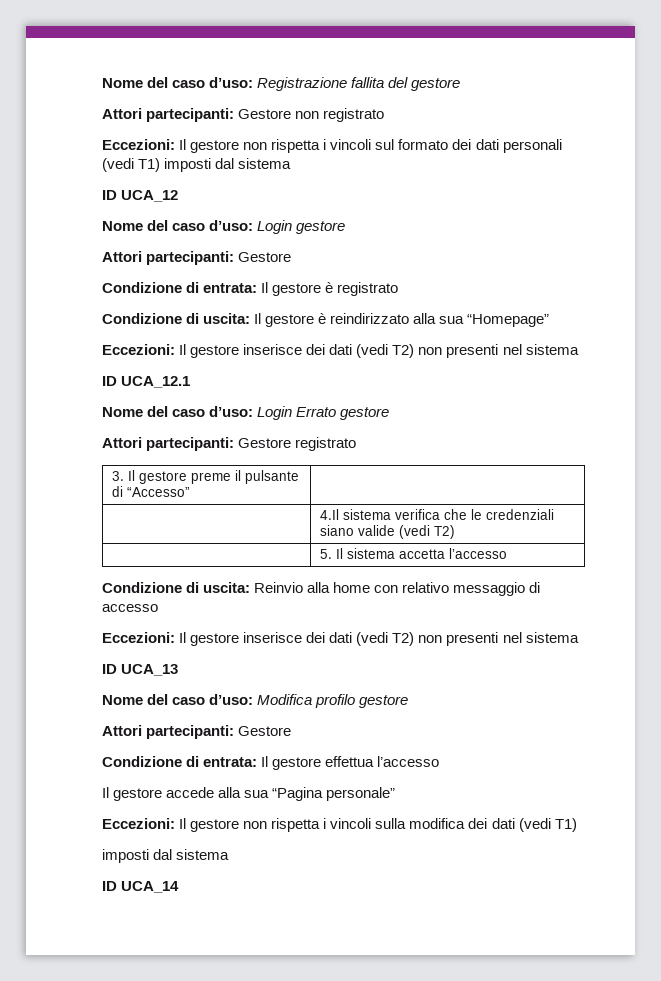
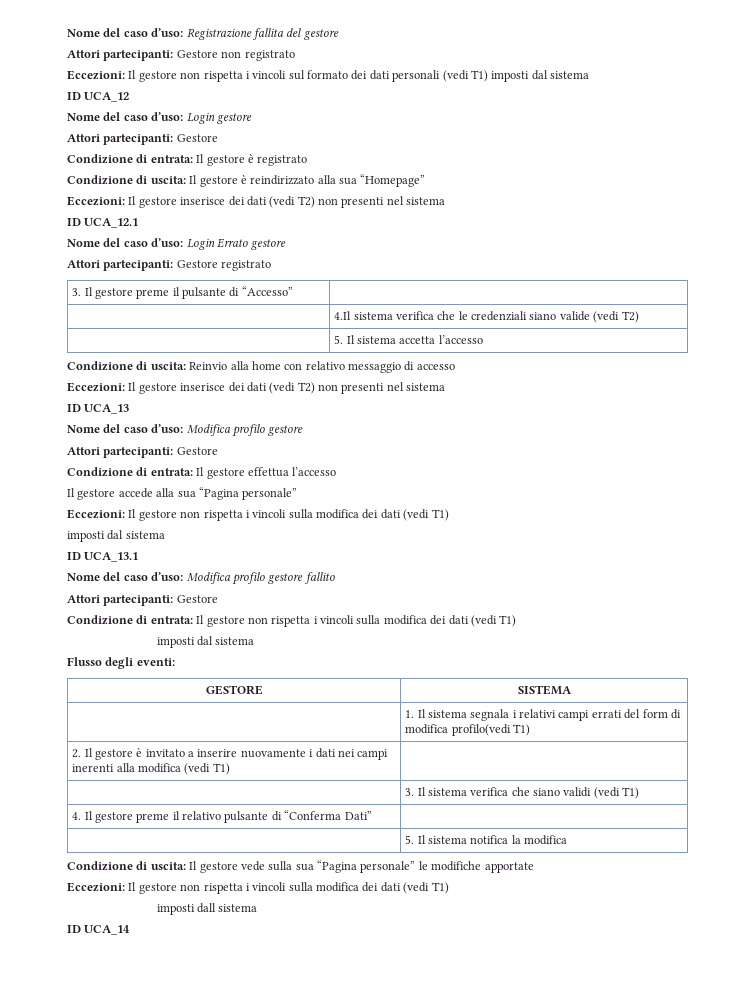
+ ID UCA_13.1
+ Nome del caso d’uso: Modifica profilo gestore fallito
+ Attori partecipanti: Gestore
+ Condizione di entrata: Il gestore non rispetta i vincoli sulla modifica dei dati (vedi T1)
+ imposti dal sistema
+ Flusso degli eventi:
+ GESTORE | SISTEMA
+ | 1. Il sistema segnala i relativi campi errati del form di modifica profilo(vedi T1)
+ 2. Il gestore è invitato a inserire nuovamente i dati nei campi inerenti alla modifica (vedi T1) |
+ | 3. Il sistema verifica che siano validi (vedi T1)
+ 4. Il gestore preme il relativo pulsante di “Conferma Dati” |
+ | 5. Il sistema notifica la modifica
+ Condizione di uscita: Il gestore vede sulla sua “Pagina personale” le modifiche apportate
+ Eccezioni: Il gestore non rispetta i vincoli sulla modifica dei dati (vedi T1)
+ imposti dall sistema

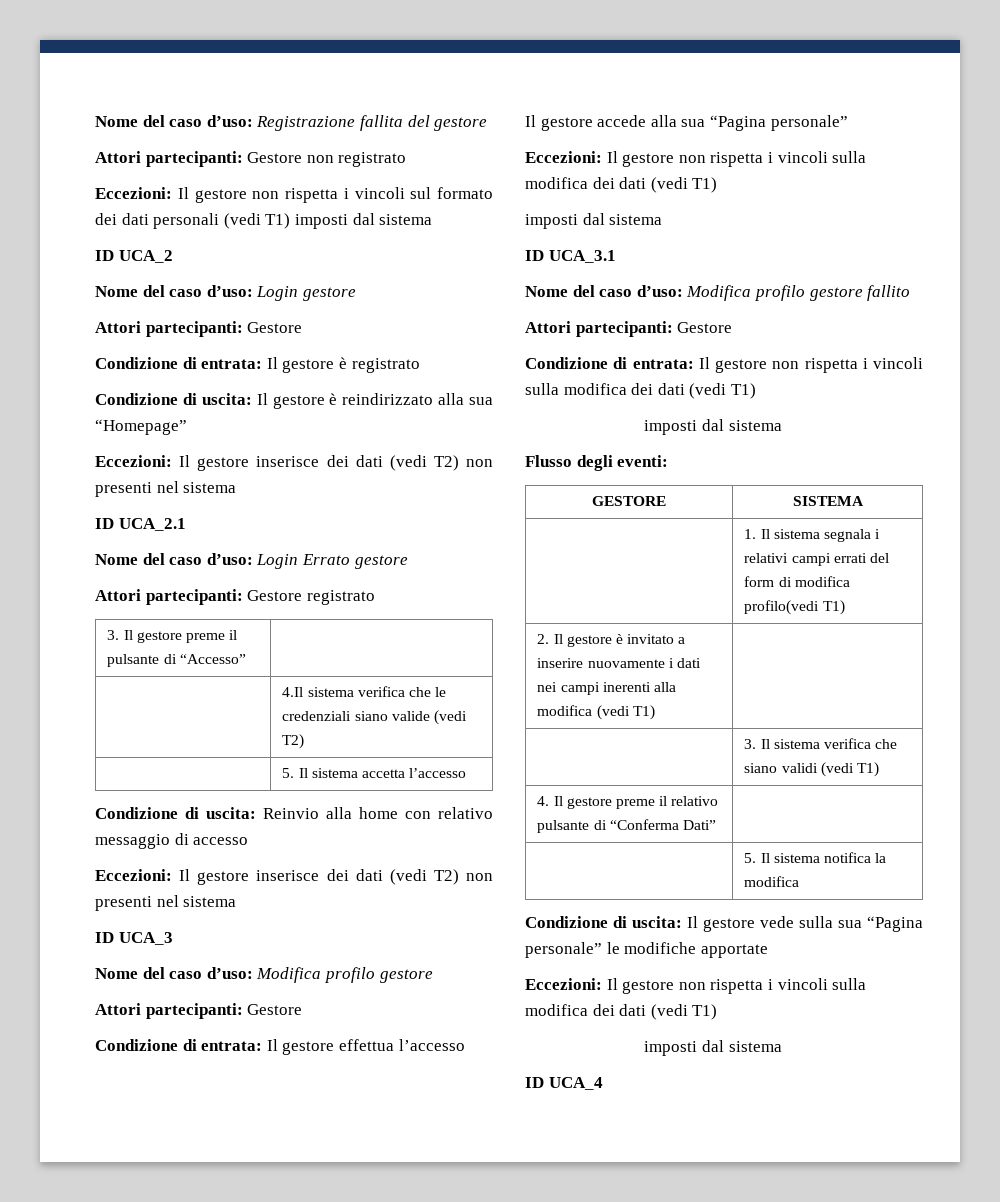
- ID UCA_12
+ ID UCA_2
- ID UCA_12.1
+ ID UCA_2.1
- ID UCA_13
+ ID UCA_3
- ID UCA_13.1
+ ID UCA_3.1
  Condizione di uscita: Il gestore vede sulla sua “Pagina personale” le modifiche apportate
  Eccezioni: Il gestore non rispetta i vincoli sulla modifica dei dati (vedi T1)
- imposti dall sistema
- ID UCA_14
+ imposti dal sistema
+ ID UCA_4

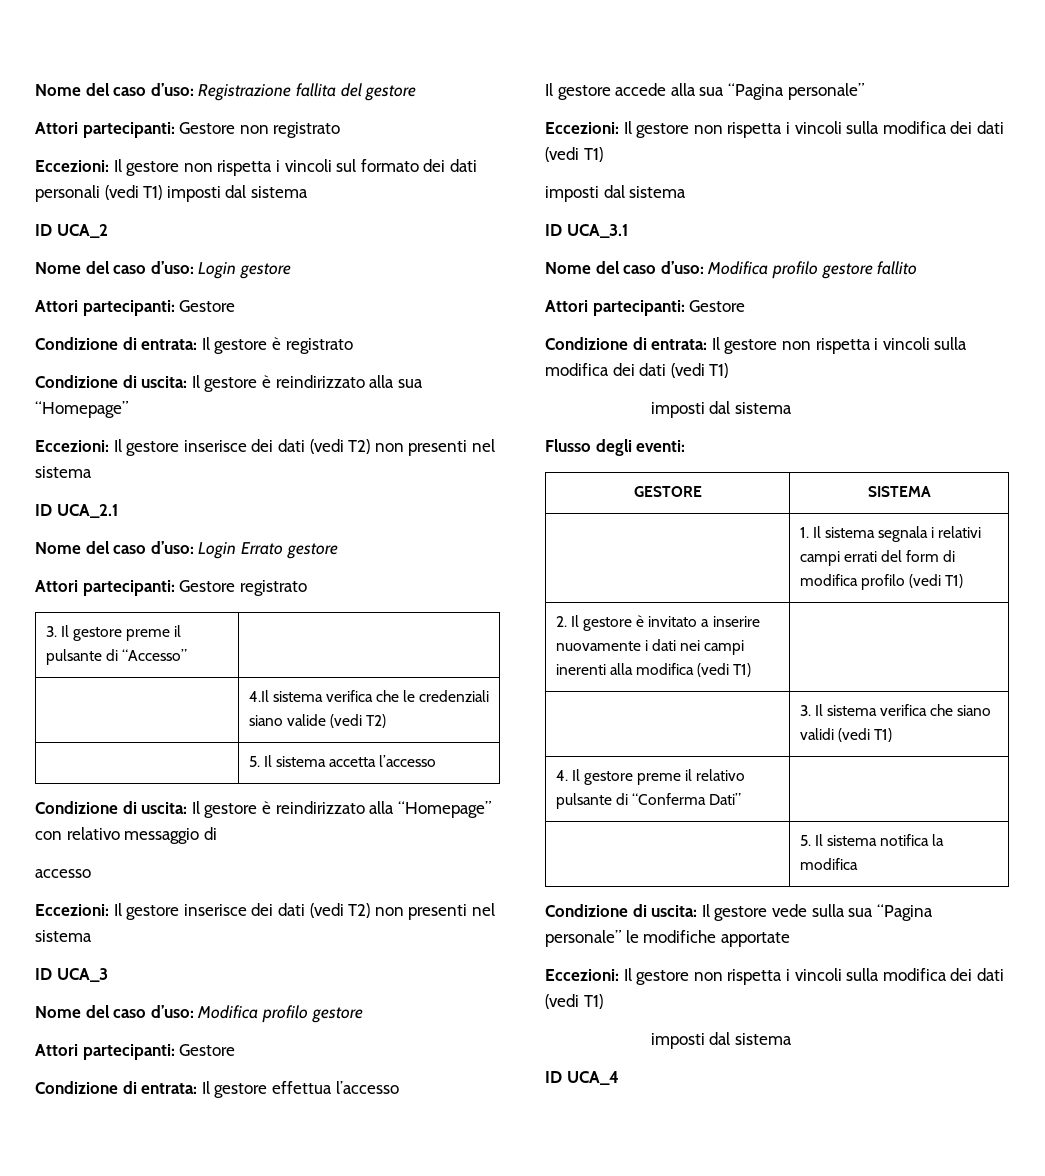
- Condizione di uscita: Reinvio alla home con relativo messaggio di accesso
+ Condizione di uscita: Il gestore è reindirizzato alla “Homepage” con relativo messaggio di
+ accesso
- | 1. Il sistema segnala i relativi campi errati del form di modifica profilo(vedi T1)
+ | 1. Il sistema segnala i relativi campi errati del form di modifica profilo (vedi T1)

